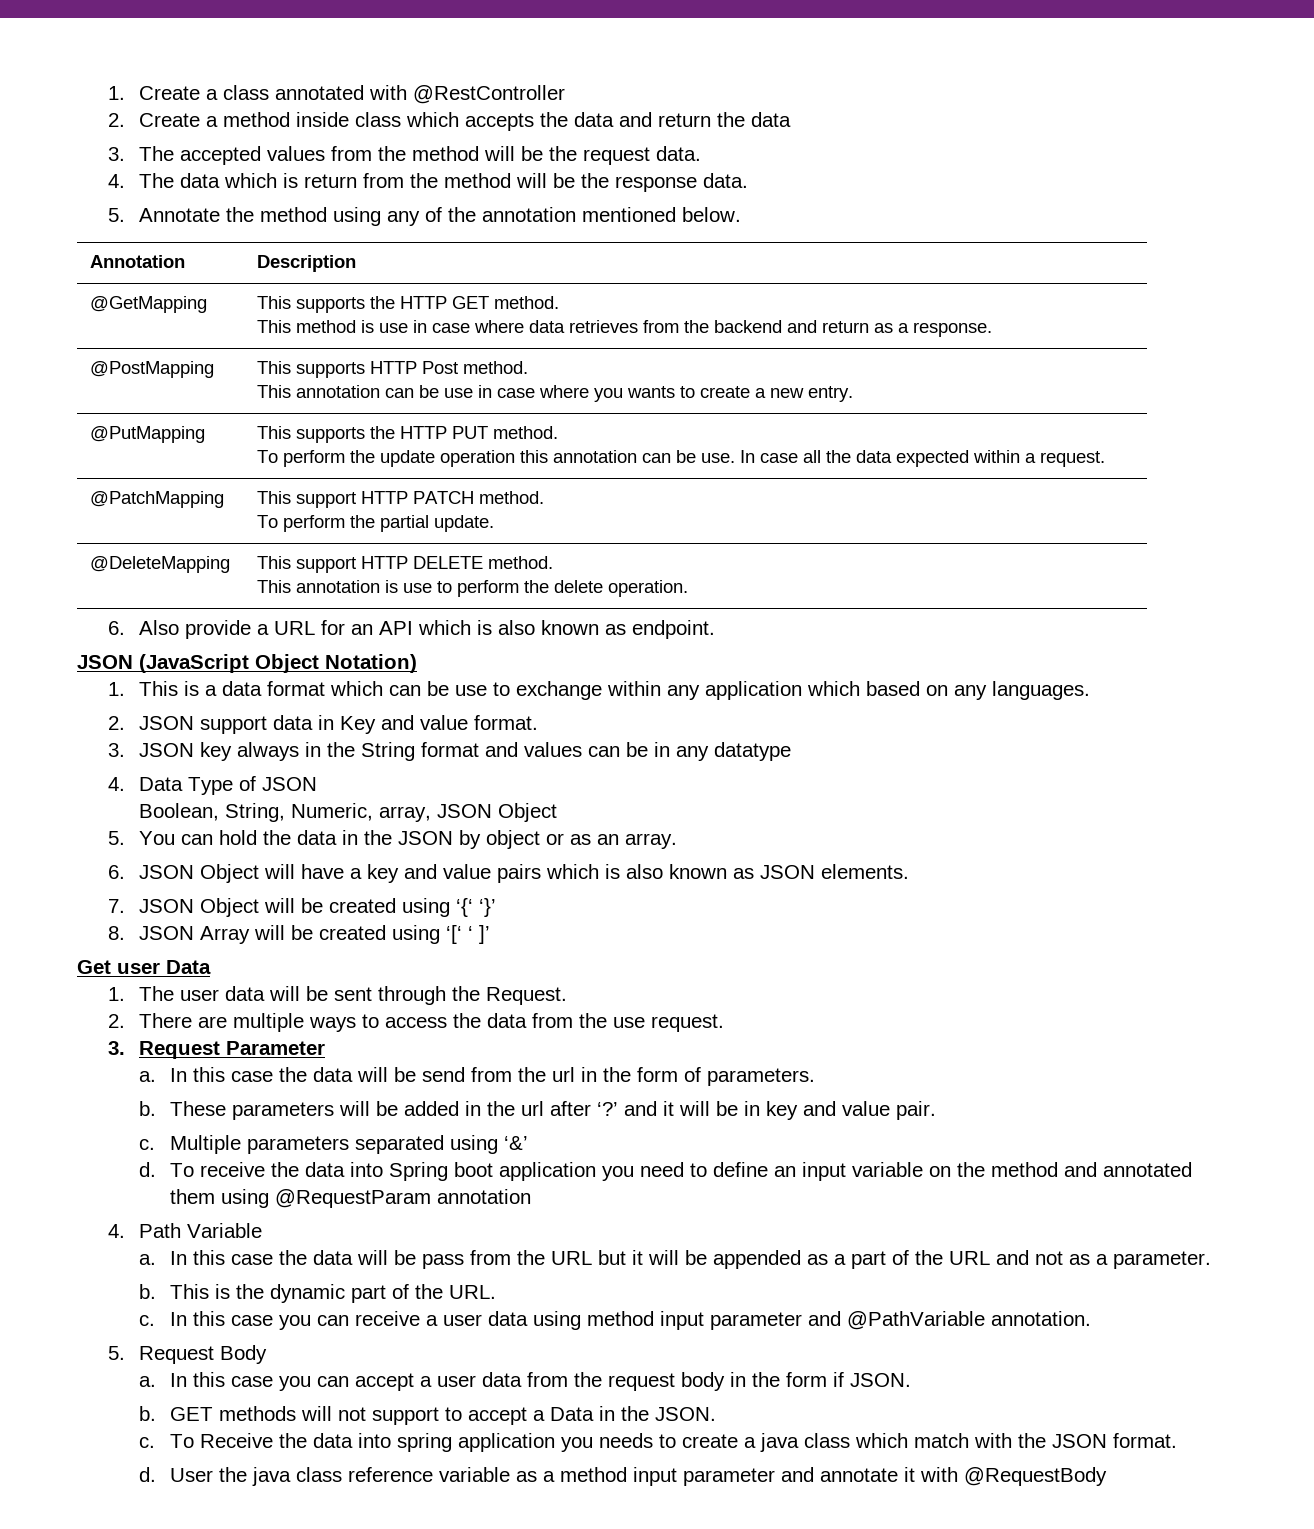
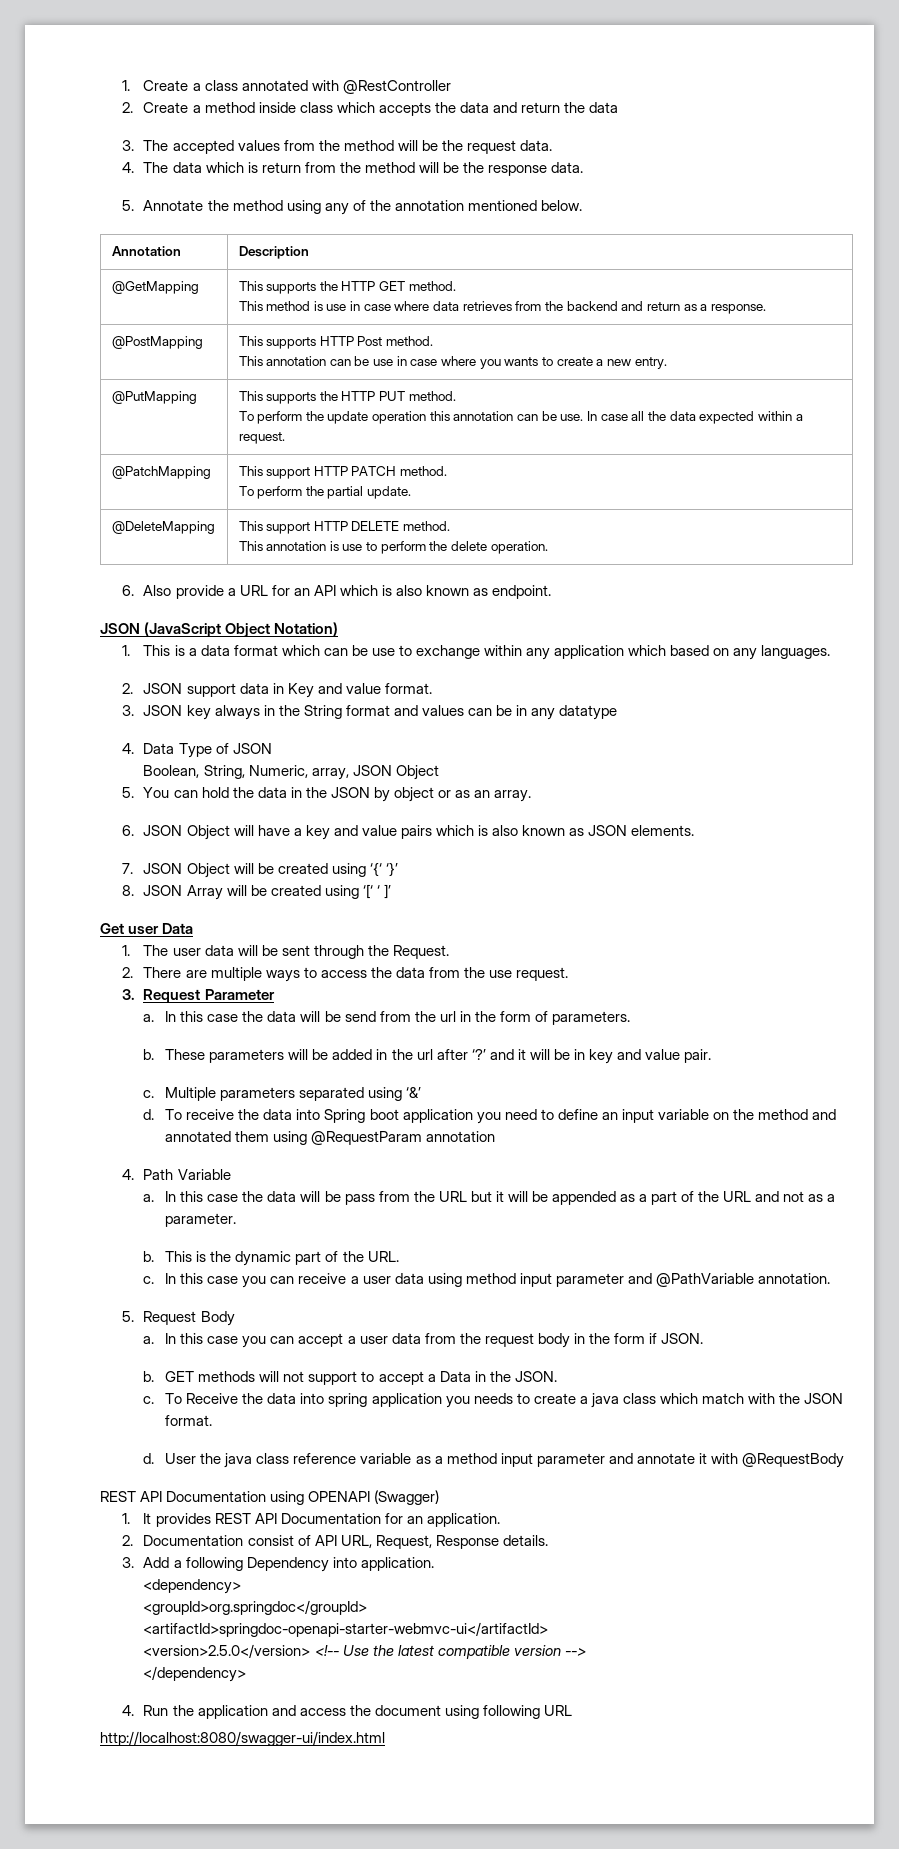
+ REST API Documentation using OPENAPI (Swagger)
+ 1. It provides REST API Documentation for an application.
+ 2. Documentation consist of API URL, Request, Response details.
+ 3. Add a following Dependency into application.
+ <dependency>
+ <groupId>org.springdoc</groupId>
+ <artifactId>springdoc-openapi-starter-webmvc-ui</artifactId>
+ <version>2.5.0</version> <!-- Use the latest compatible version -->
+ </dependency>
+ 4. Run the application and access the document using following URL
+ http://localhost:8080/swagger-ui/index.html

